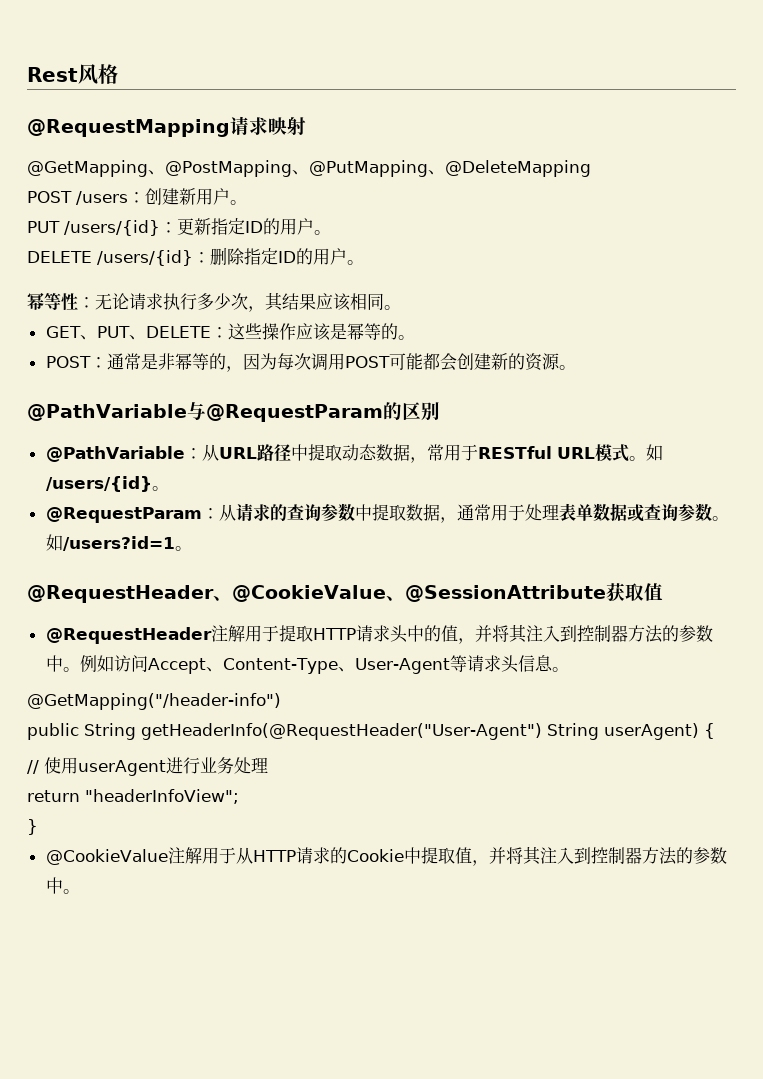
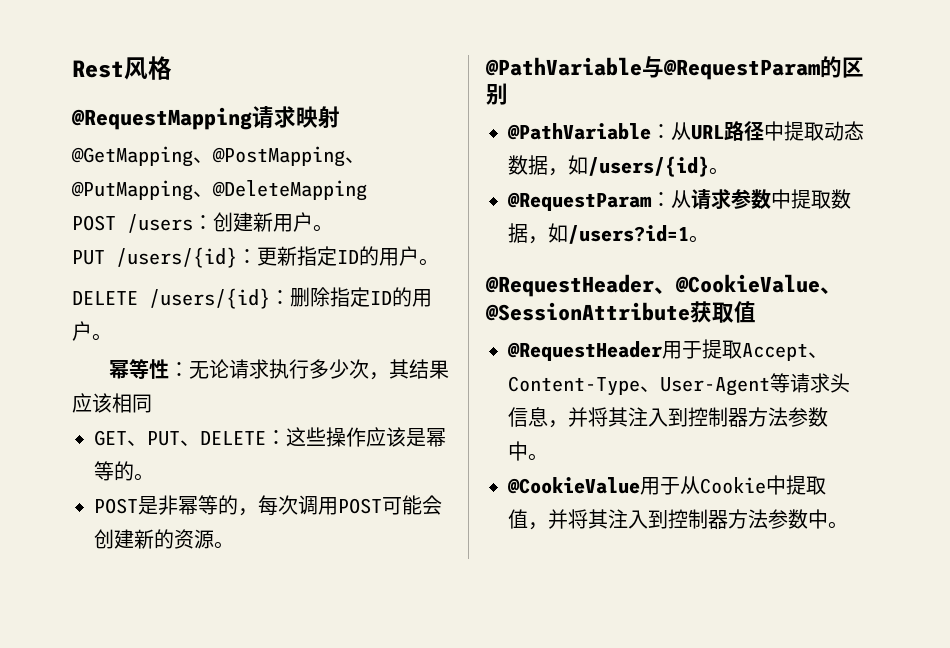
- 幂等性：无论请求执行多少次，其结果应该相同。
+ 幂等性：无论请求执行多少次，其结果应该相同
- POST：通常是非幂等的，因为每次调用POST可能都会创建新的资源。
+ POST是非幂等的，每次调用POST可能会创建新的资源。
- @PathVariable：从URL路径中提取动态数据，常用于RESTful URL模式。如/users/{id}。
+ @PathVariable：从URL路径中提取动态数据，如/users/{id}。
- @RequestParam：从请求的查询参数中提取数据，通常用于处理表单数据或查询参数。如/users?id=1。
+ @RequestParam：从请求参数中提取数据，如/users?id=1。
- @RequestHeader注解用于提取HTTP请求头中的值，并将其注入到控制器方法的参数中。例如访问Accept、Content-Type、User-Agent等请求头信息。
- @GetMapping("/header-info")
- public String getHeaderInfo(@RequestHeader("User-Agent") String userAgent) {
- // 使用userAgent进行业务处理
- return "headerInfoView";
- }
- @CookieValue注解用于从HTTP请求的Cookie中提取值，并将其注入到控制器方法的参数中。
+ @RequestHeader用于提取Accept、Content-Type、User-Agent等请求头信息，并将其注入到控制器方法参数中。
+ @CookieValue用于从Cookie中提取值，并将其注入到控制器方法参数中。

